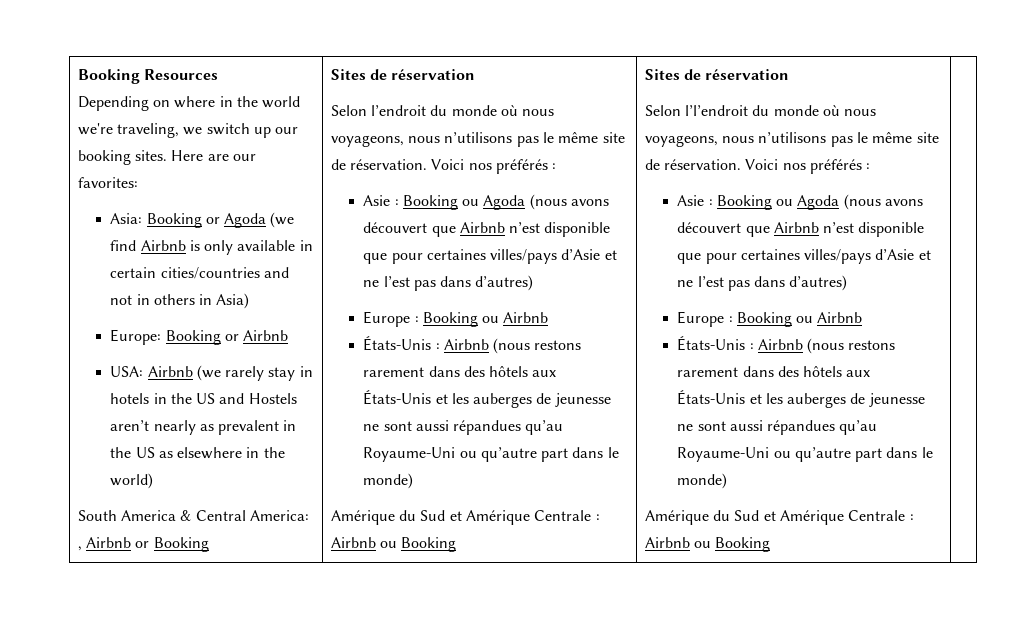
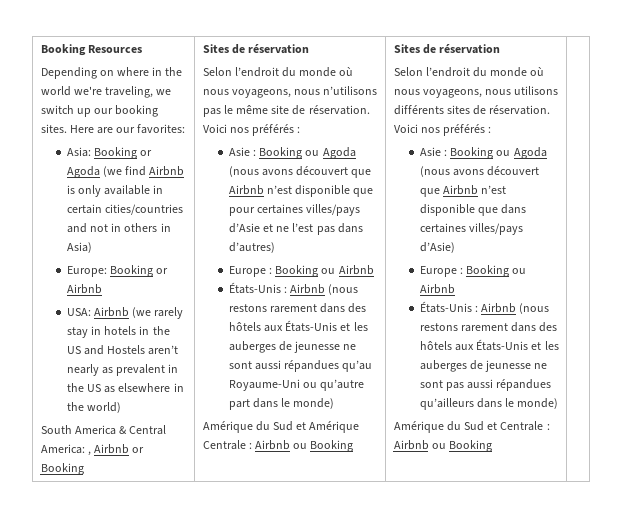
- Selon l’l’endroit du monde où nous voyageons, nous n’utilisons pas le même site de réservation. Voici nos préférés :
- Asie : Booking ou Agoda (nous avons découvert que Airbnb n’est disponible que pour certaines villes/pays d’Asie et ne l’est pas dans d’autres)
+ Selon l’endroit du monde où nous voyageons, nous utilisons différents sites de réservation. Voici nos préférés :
+ Asie : Booking ou Agoda (nous avons découvert que Airbnb n’est disponible que dans certaines villes/pays d’Asie)
  Europe : Booking ou Airbnb
- États-Unis : Airbnb (nous restons rarement dans des hôtels aux États-Unis et les auberges de jeunesse ne sont aussi répandues qu’au Royaume-Uni ou qu’autre part dans le monde)
- Amérique du Sud et Amérique Centrale : Airbnb ou Booking
+ États-Unis : Airbnb (nous restons rarement dans des hôtels aux États-Unis et les auberges de jeunesse ne sont pas aussi répandues qu’ailleurs dans le monde)
+ Amérique du Sud et Centrale : Airbnb ou Booking

